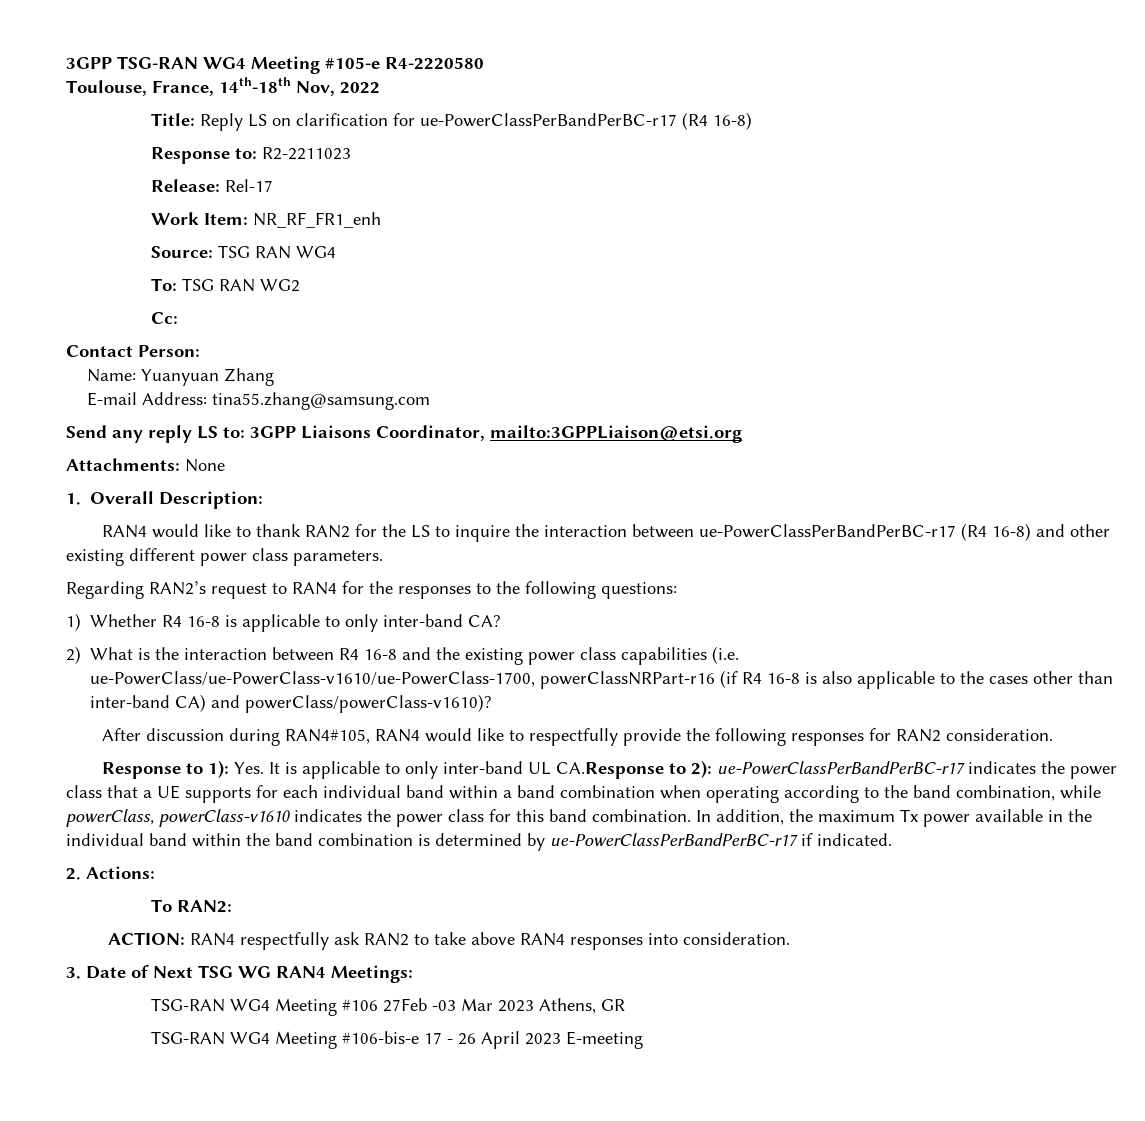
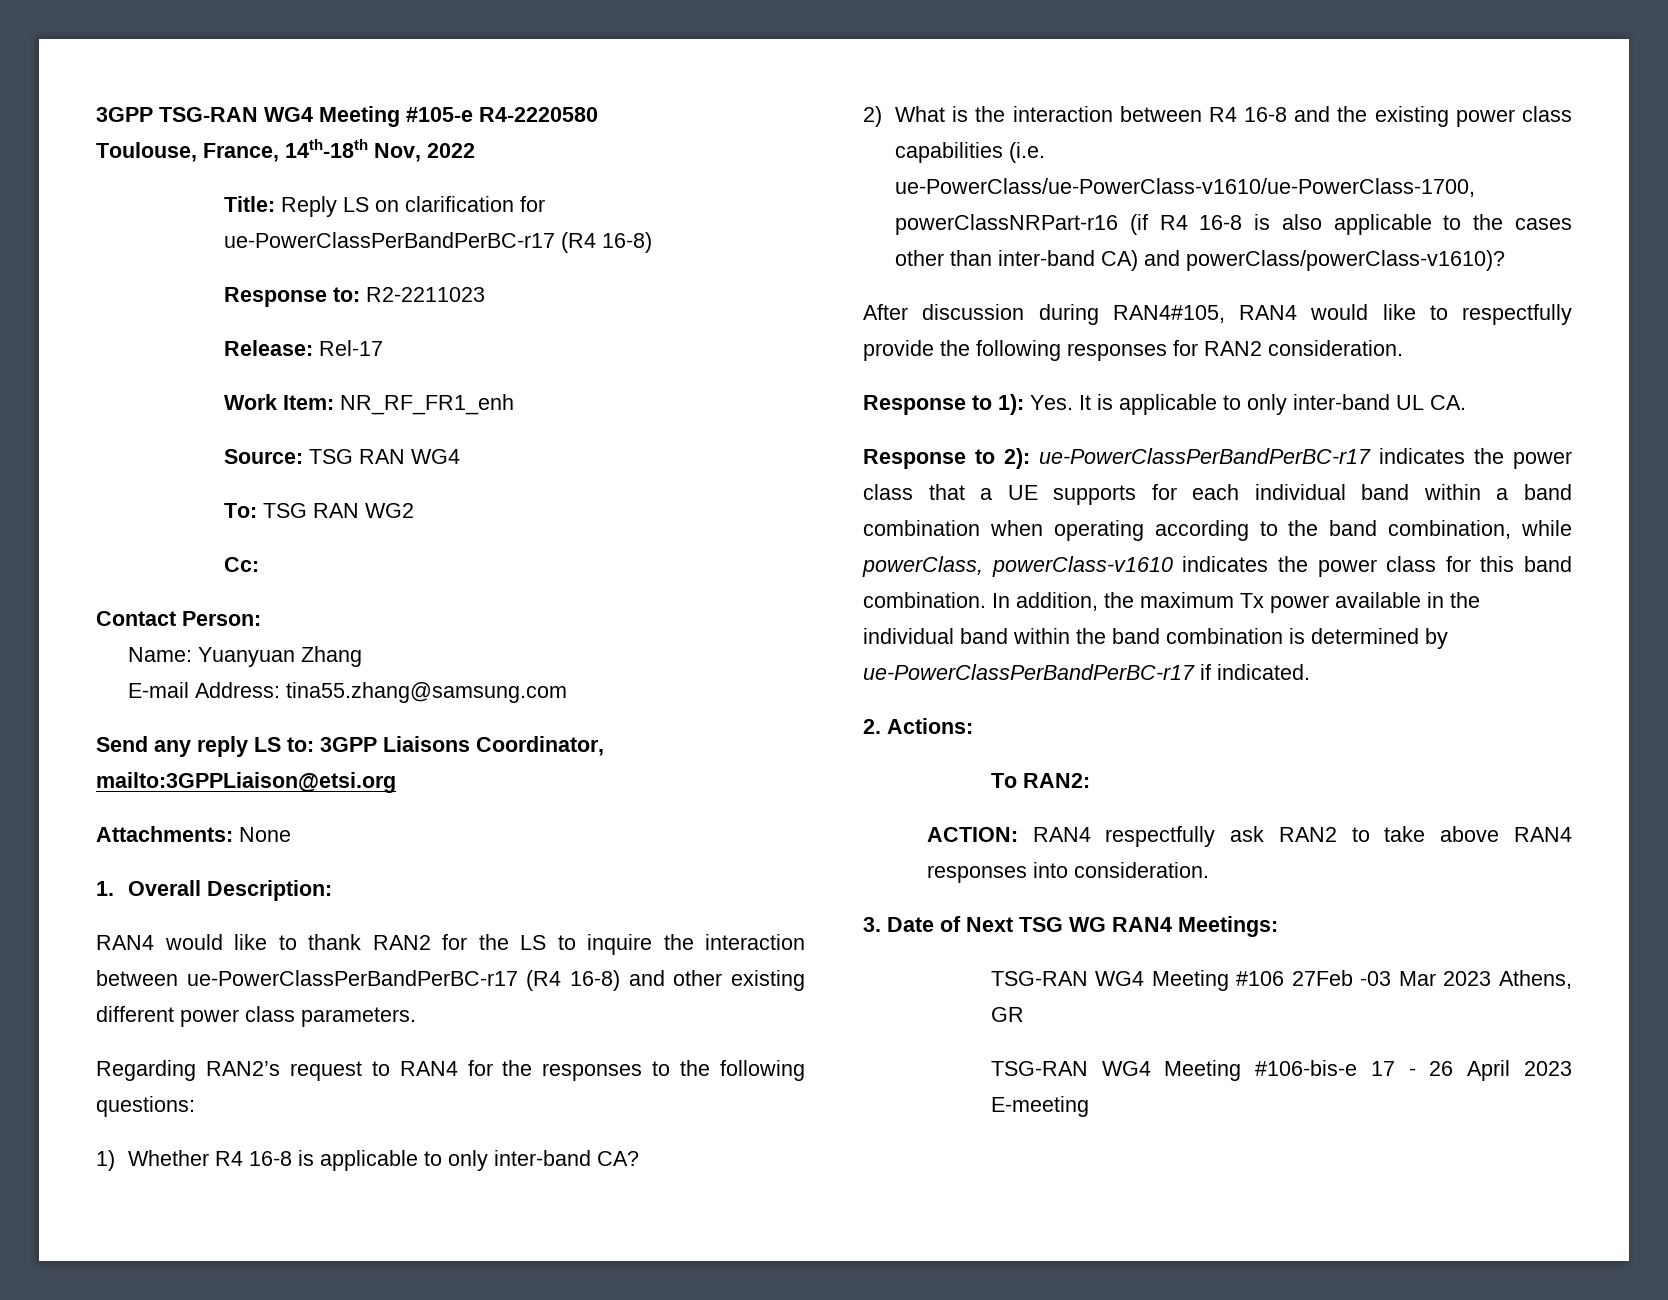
- Response to 1): Yes. It is applicable to only inter-band UL CA.Response to 2): ue-PowerClassPerBandPerBC-r17 indicates the power class that a UE supports for each individual band within a band combination when operating according to the band combination, while powerClass, powerClass-v1610 indicates the power class for this band combination.
+ Response to 1): Yes. It is applicable to only inter-band UL CA.
+ Response to 2): ue-PowerClassPerBandPerBC-r17 indicates the power class that a UE supports for each individual band within a band combination when operating according to the band combination, while powerClass, powerClass-v1610 indicates the power class for this band combination.

